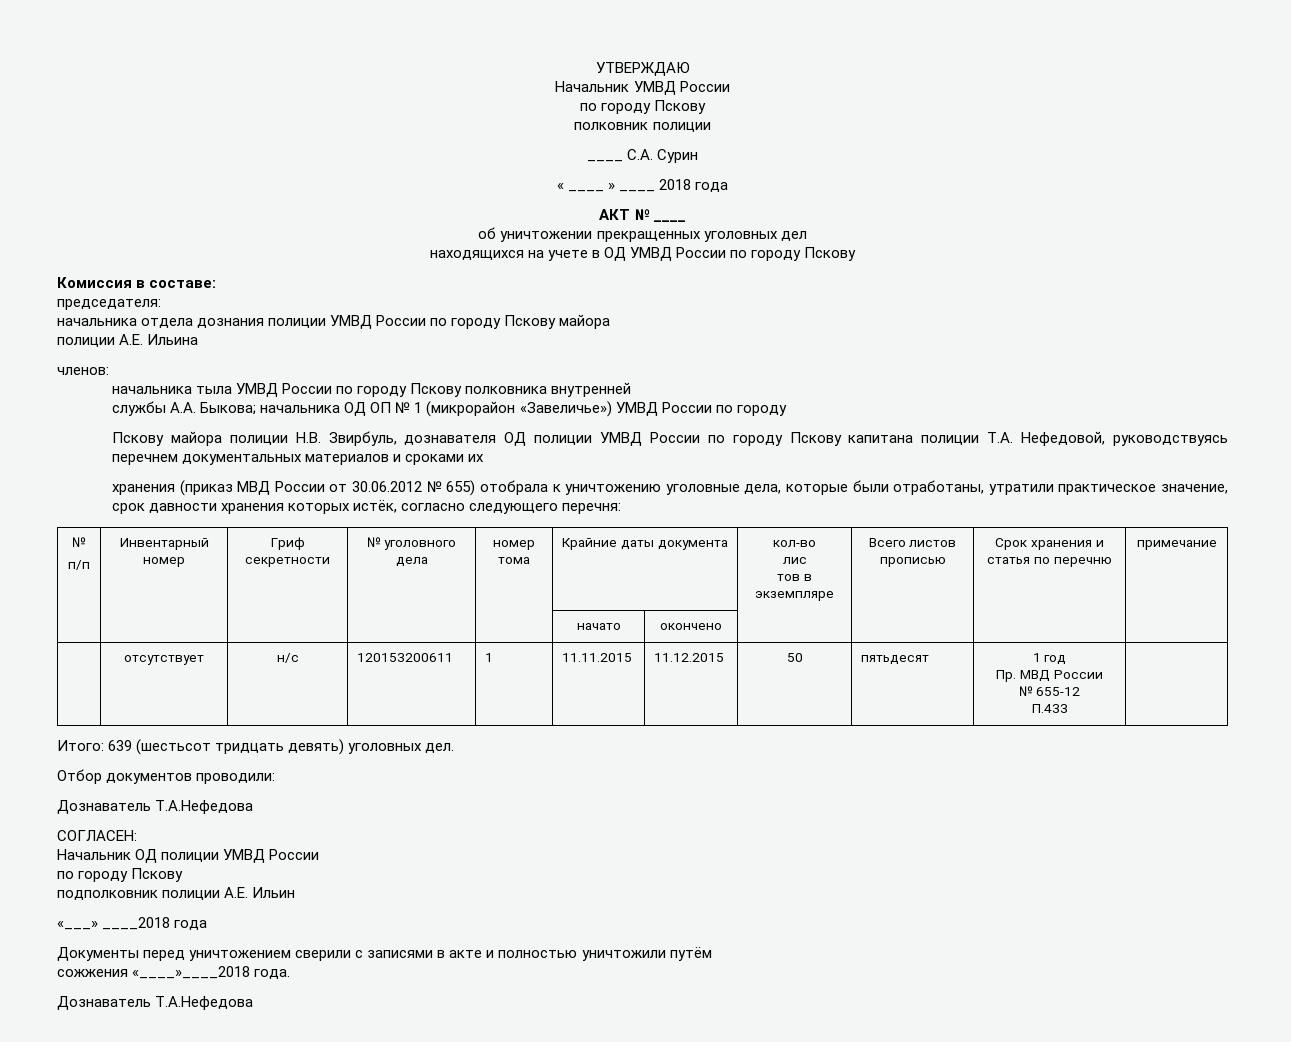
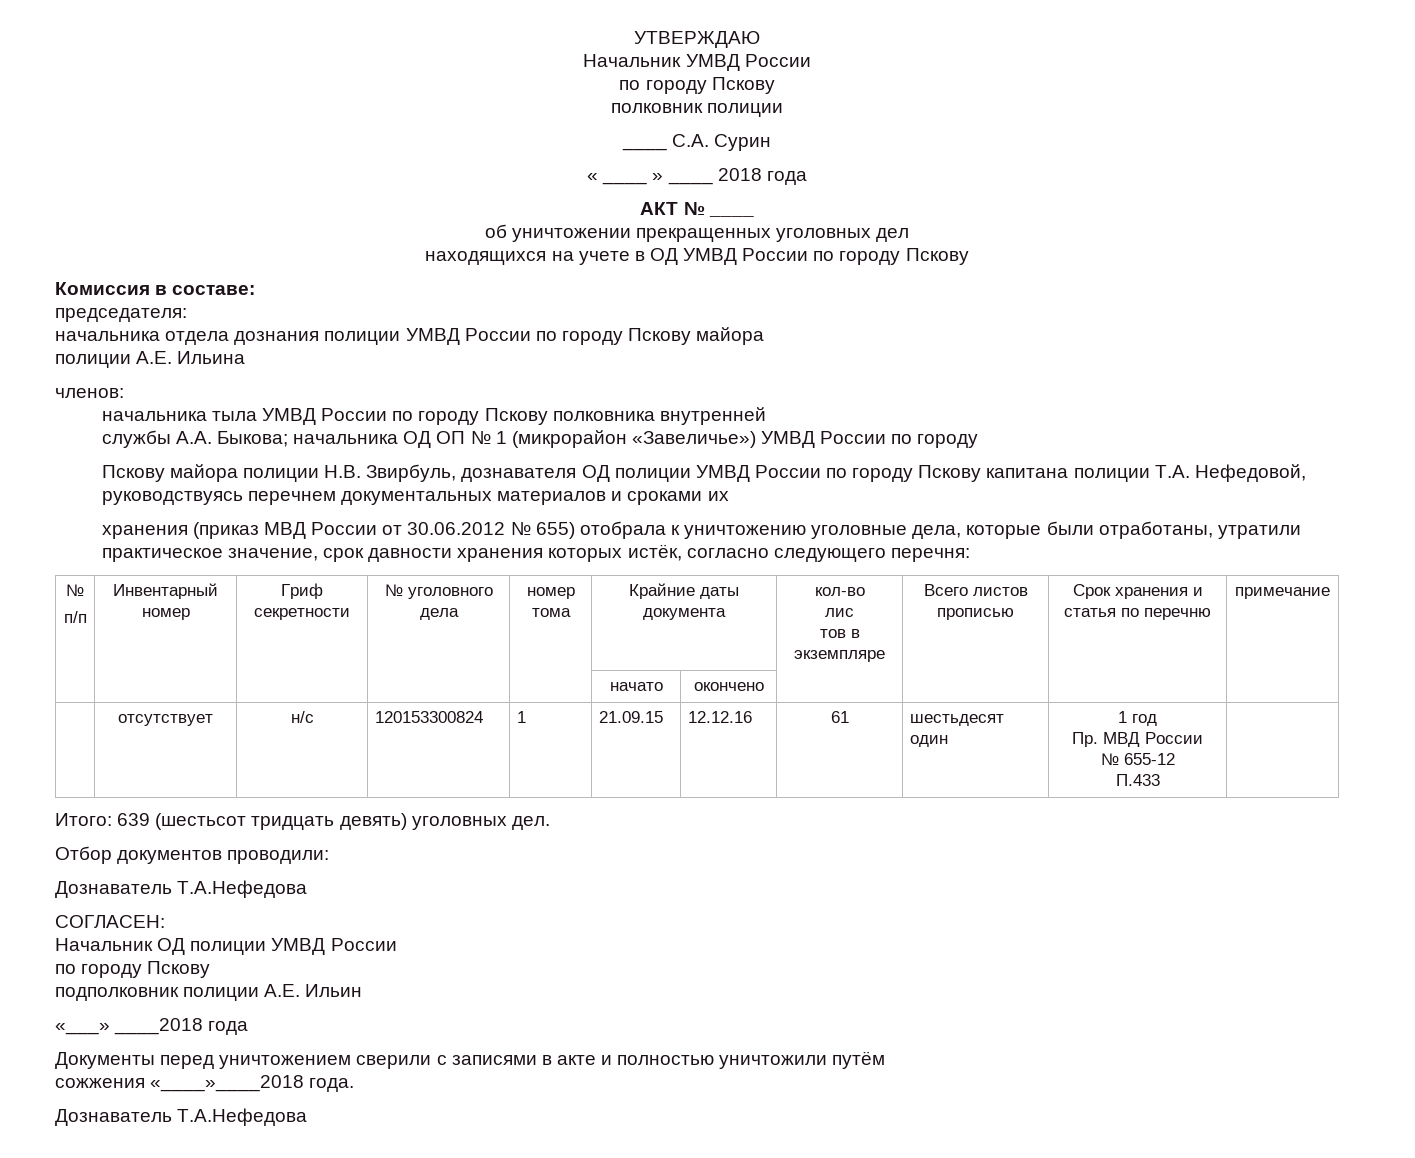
- | отсутствует | н/с | 120153200611 | 1 | 11.11.2015 | 11.12.2015 | 50 | пятьдесят | 1 год
+ | отсутствует | н/с | 120153300824 | 1 | 21.09.15 | 12.12.16 | 61 | шестьдесят один | 1 год

